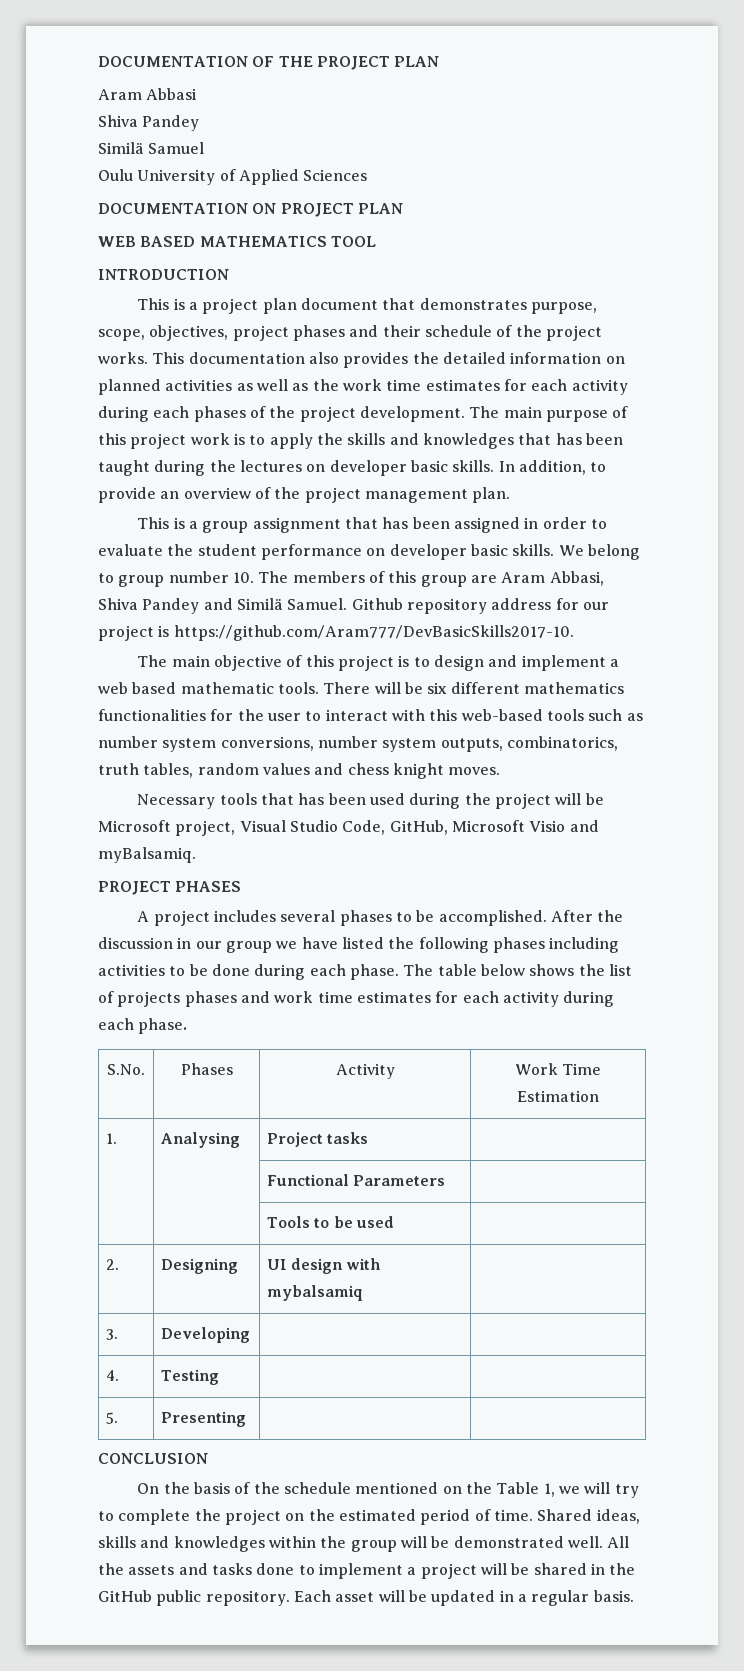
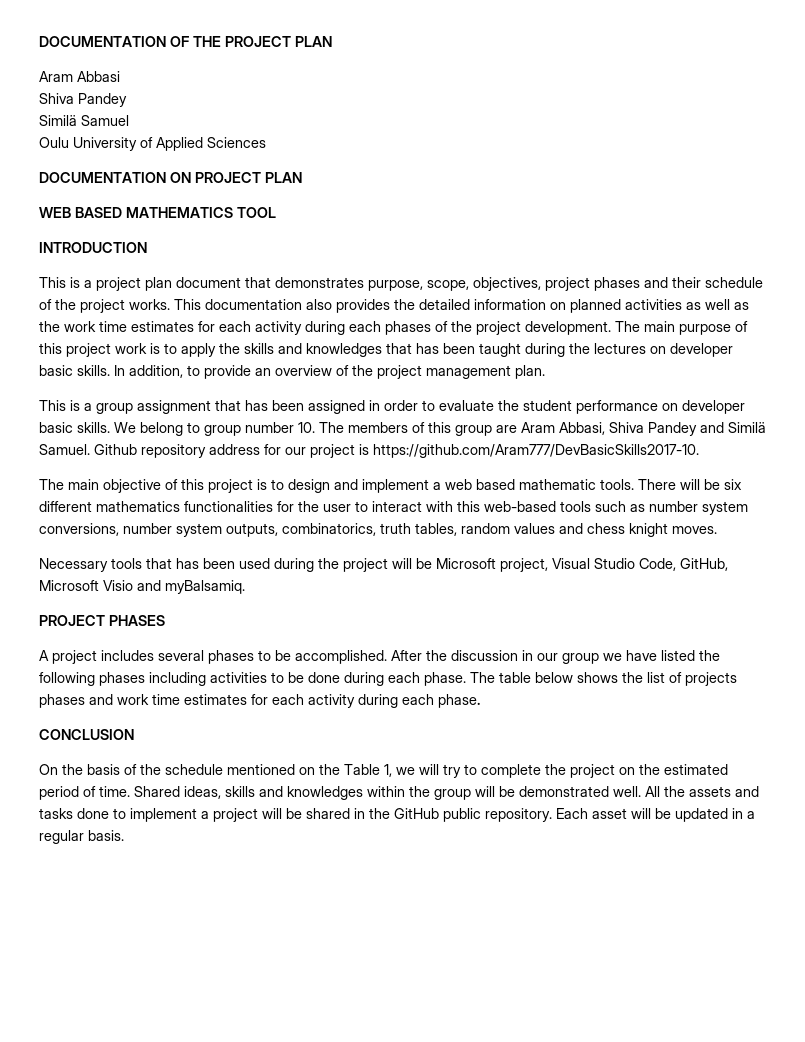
- S.No. | Phases | Activity | Work Time Estimation
- 1. | Analysing | Project tasks |
- | | Functional Parameters |
- | | Tools to be used |
- 2. | Designing | UI design with mybalsamiq |
- 3. | Developing | |
- 4. | Testing | |
- 5. | Presenting | |

